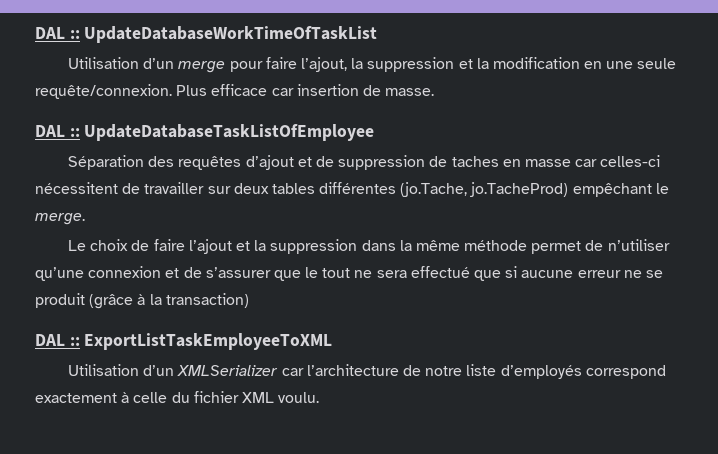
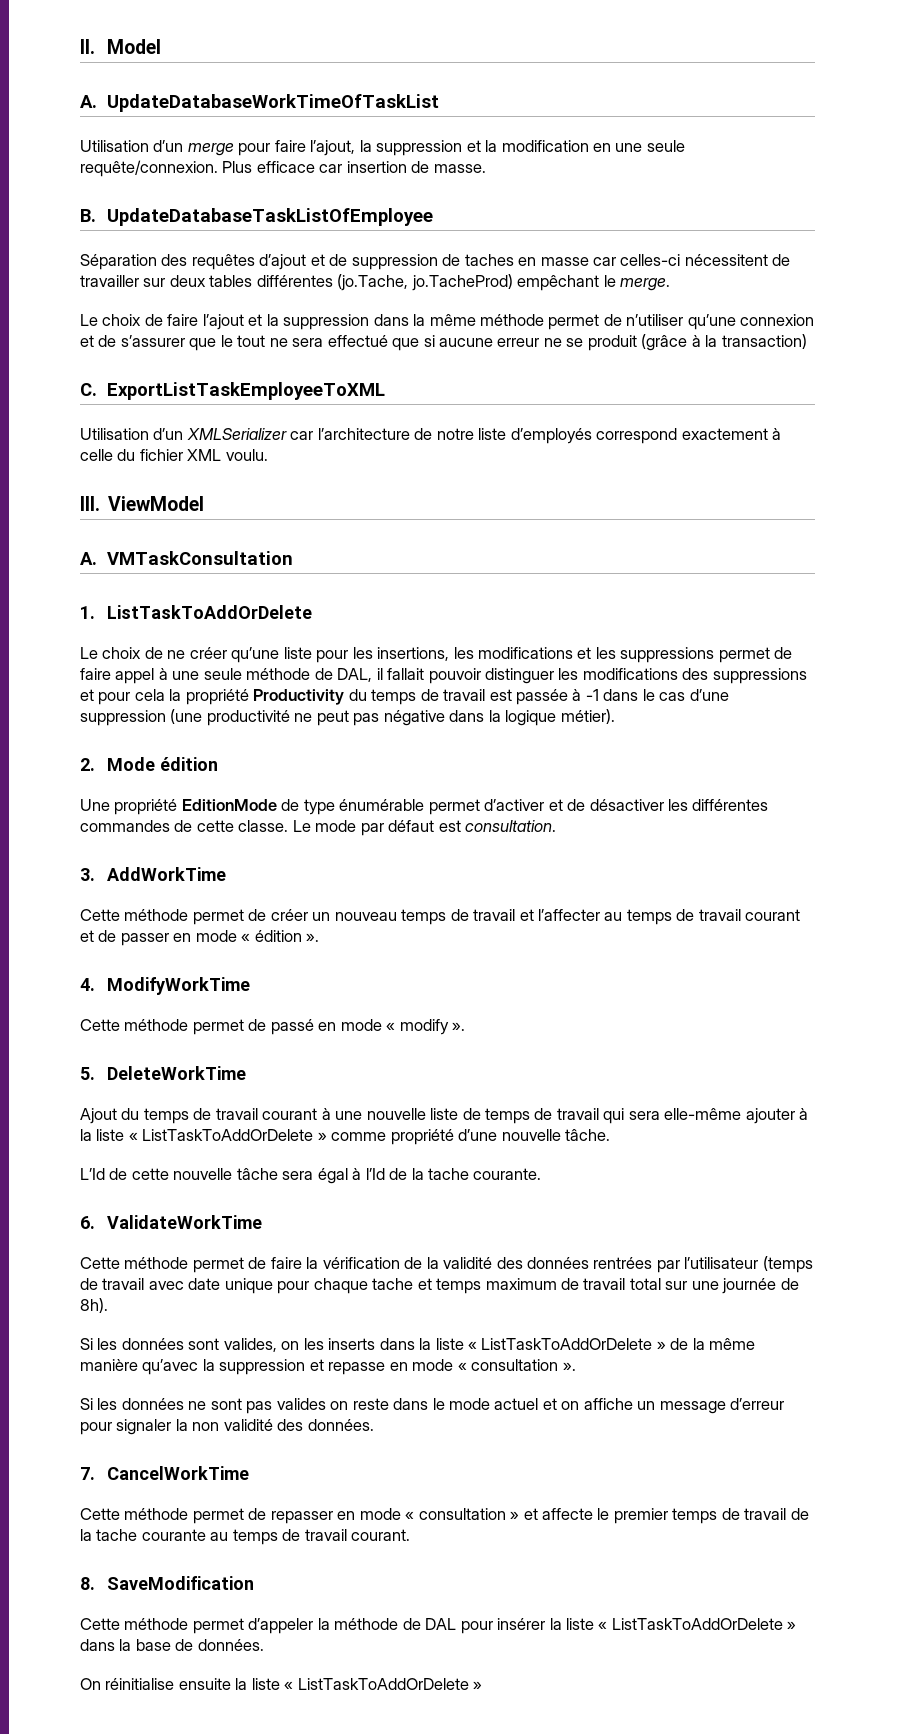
- DAL :: UpdateDatabaseWorkTimeOfTaskList
+ II. Model
+ A. UpdateDatabaseWorkTimeOfTaskList
- DAL :: UpdateDatabaseTaskListOfEmployee
+ B. UpdateDatabaseTaskListOfEmployee
- DAL :: ExportListTaskEmployeeToXML
+ C. ExportListTaskEmployeeToXML
+ III. ViewModel
+ A. VMTaskConsultation
+ 1. ListTaskToAddOrDelete
+ Le choix de ne créer qu’une liste pour les insertions, les modifications et les suppressions permet de faire appel à une seule méthode de DAL, il fallait pouvoir distinguer les modifications des suppressions et pour cela la propriété Productivity du temps de travail est passée à -1 dans le cas d’une suppression (une productivité ne peut pas négative dans la logique métier).
+ 2. Mode édition
+ Une propriété EditionMode de type énumérable permet d’activer et de désactiver les différentes commandes de cette classe. Le mode par défaut est consultation.
+ 3. AddWorkTime
+ Cette méthode permet de créer un nouveau temps de travail et l’affecter au temps de travail courant et de passer en mode « édition ».
+ 4. ModifyWorkTime
+ Cette méthode permet de passé en mode « modify ».
+ 5. DeleteWorkTime
+ Ajout du temps de travail courant à une nouvelle liste de temps de travail qui sera elle-même ajouter à la liste « ListTaskToAddOrDelete » comme propriété d’une nouvelle tâche.
+ L’Id de cette nouvelle tâche sera égal à l’Id de la tache courante.
+ 6. ValidateWorkTime
+ Cette méthode permet de faire la vérification de la validité des données rentrées par l’utilisateur (temps de travail avec date unique pour chaque tache et temps maximum de travail total sur une journée de 8h).
+ Si les données sont valides, on les inserts dans la liste « ListTaskToAddOrDelete » de la même manière qu’avec la suppression et repasse en mode « consultation ».
+ Si les données ne sont pas valides on reste dans le mode actuel et on affiche un message d’erreur pour signaler la non validité des données.
+ 7. CancelWorkTime
+ Cette méthode permet de repasser en mode « consultation » et affecte le premier temps de travail de la tache courante au temps de travail courant.
+ 8. SaveModification
+ Cette méthode permet d’appeler la méthode de DAL pour insérer la liste « ListTaskToAddOrDelete » dans la base de données.
+ On réinitialise ensuite la liste « ListTaskToAddOrDelete »

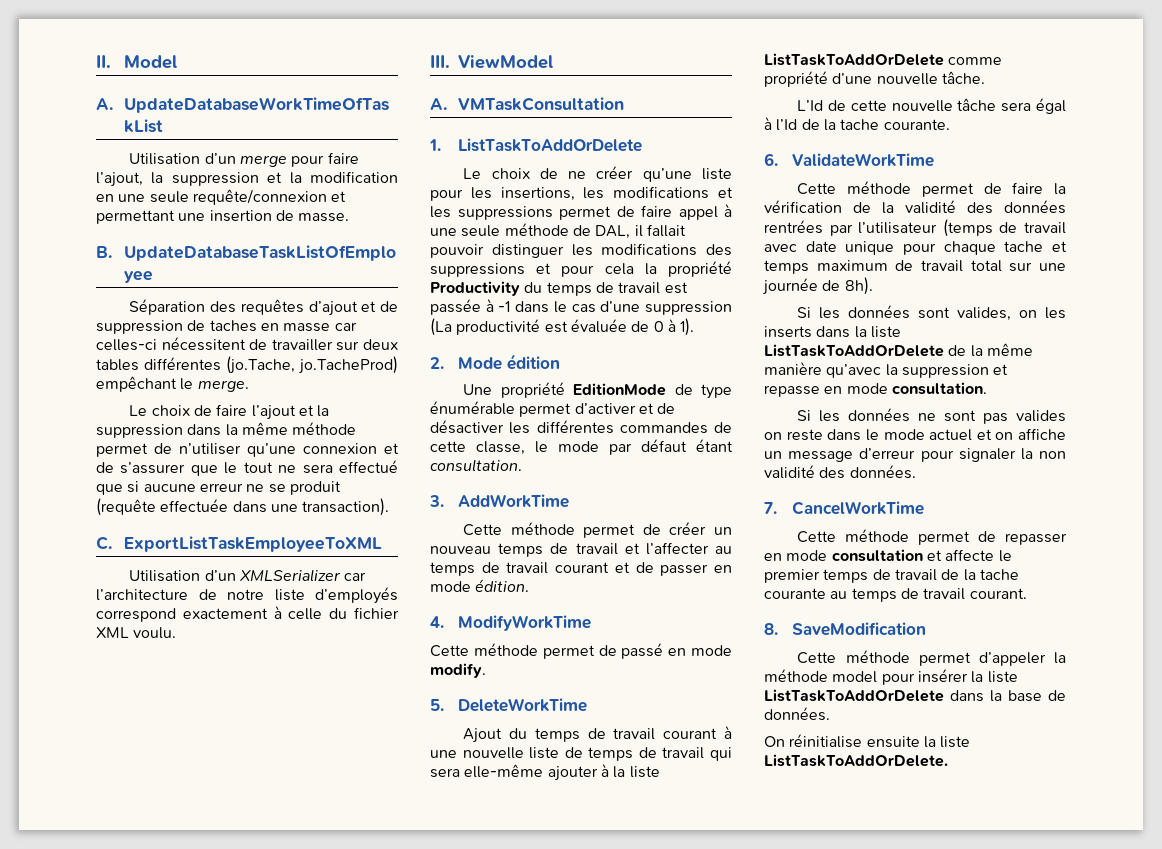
- Utilisation d’un merge pour faire l’ajout, la suppression et la modification en une seule requête/connexion. Plus efficace car insertion de masse.
+ Utilisation d’un merge pour faire l’ajout, la suppression et la modification en une seule requête/connexion et permettant une insertion de masse.
- Le choix de faire l’ajout et la suppression dans la même méthode permet de n’utiliser qu’une connexion et de s’assurer que le tout ne sera effectué que si aucune erreur ne se produit (grâce à la transaction)
+ Le choix de faire l’ajout et la suppression dans la même méthode permet de n’utiliser qu’une connexion et de s’assurer que le tout ne sera effectué que si aucune erreur ne se produit (requête effectuée dans une transaction).
- Le choix de ne créer qu’une liste pour les insertions, les modifications et les suppressions permet de faire appel à une seule méthode de DAL, il fallait pouvoir distinguer les modifications des suppressions et pour cela la propriété Productivity du temps de travail est passée à -1 dans le cas d’une suppression (une productivité ne peut pas négative dans la logique métier).
+ Le choix de ne créer qu’une liste pour les insertions, les modifications et les suppressions permet de faire appel à une seule méthode de DAL, il fallait pouvoir distinguer les modifications des suppressions et pour cela la propriété Productivity du temps de travail est passée à -1 dans le cas d’une suppression (La productivité est évaluée de 0 à 1).
- Une propriété EditionMode de type énumérable permet d’activer et de désactiver les différentes commandes de cette classe. Le mode par défaut est consultation.
+ Une propriété EditionMode de type énumérable permet d’activer et de désactiver les différentes commandes de cette classe, le mode par défaut étant consultation.
- Cette méthode permet de créer un nouveau temps de travail et l’affecter au temps de travail courant et de passer en mode « édition ».
+ Cette méthode permet de créer un nouveau temps de travail et l’affecter au temps de travail courant et de passer en mode édition.
- Cette méthode permet de passé en mode « modify ».
+ Cette méthode permet de passé en mode modify.
- Ajout du temps de travail courant à une nouvelle liste de temps de travail qui sera elle-même ajouter à la liste « ListTaskToAddOrDelete » comme propriété d’une nouvelle tâche.
+ Ajout du temps de travail courant à une nouvelle liste de temps de travail qui sera elle-même ajouter à la liste ListTaskToAddOrDelete comme propriété d’une nouvelle tâche.
- Si les données sont valides, on les inserts dans la liste « ListTaskToAddOrDelete » de la même manière qu’avec la suppression et repasse en mode « consultation ».
+ Si les données sont valides, on les inserts dans la liste ListTaskToAddOrDelete de la même manière qu’avec la suppression et repasse en mode consultation.
- Cette méthode permet de repasser en mode « consultation » et affecte le premier temps de travail de la tache courante au temps de travail courant.
+ Cette méthode permet de repasser en mode consultation et affecte le premier temps de travail de la tache courante au temps de travail courant.
- Cette méthode permet d’appeler la méthode de DAL pour insérer la liste « ListTaskToAddOrDelete » dans la base de données.
+ Cette méthode permet d’appeler la méthode model pour insérer la liste ListTaskToAddOrDelete dans la base de données.
- On réinitialise ensuite la liste « ListTaskToAddOrDelete »
+ On réinitialise ensuite la liste ListTaskToAddOrDelete.

